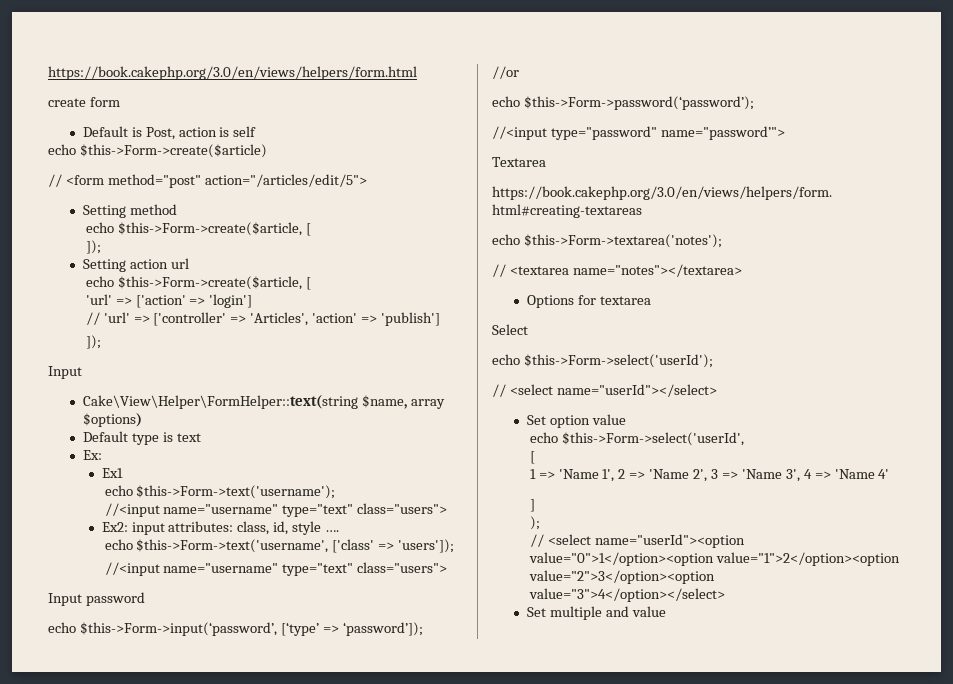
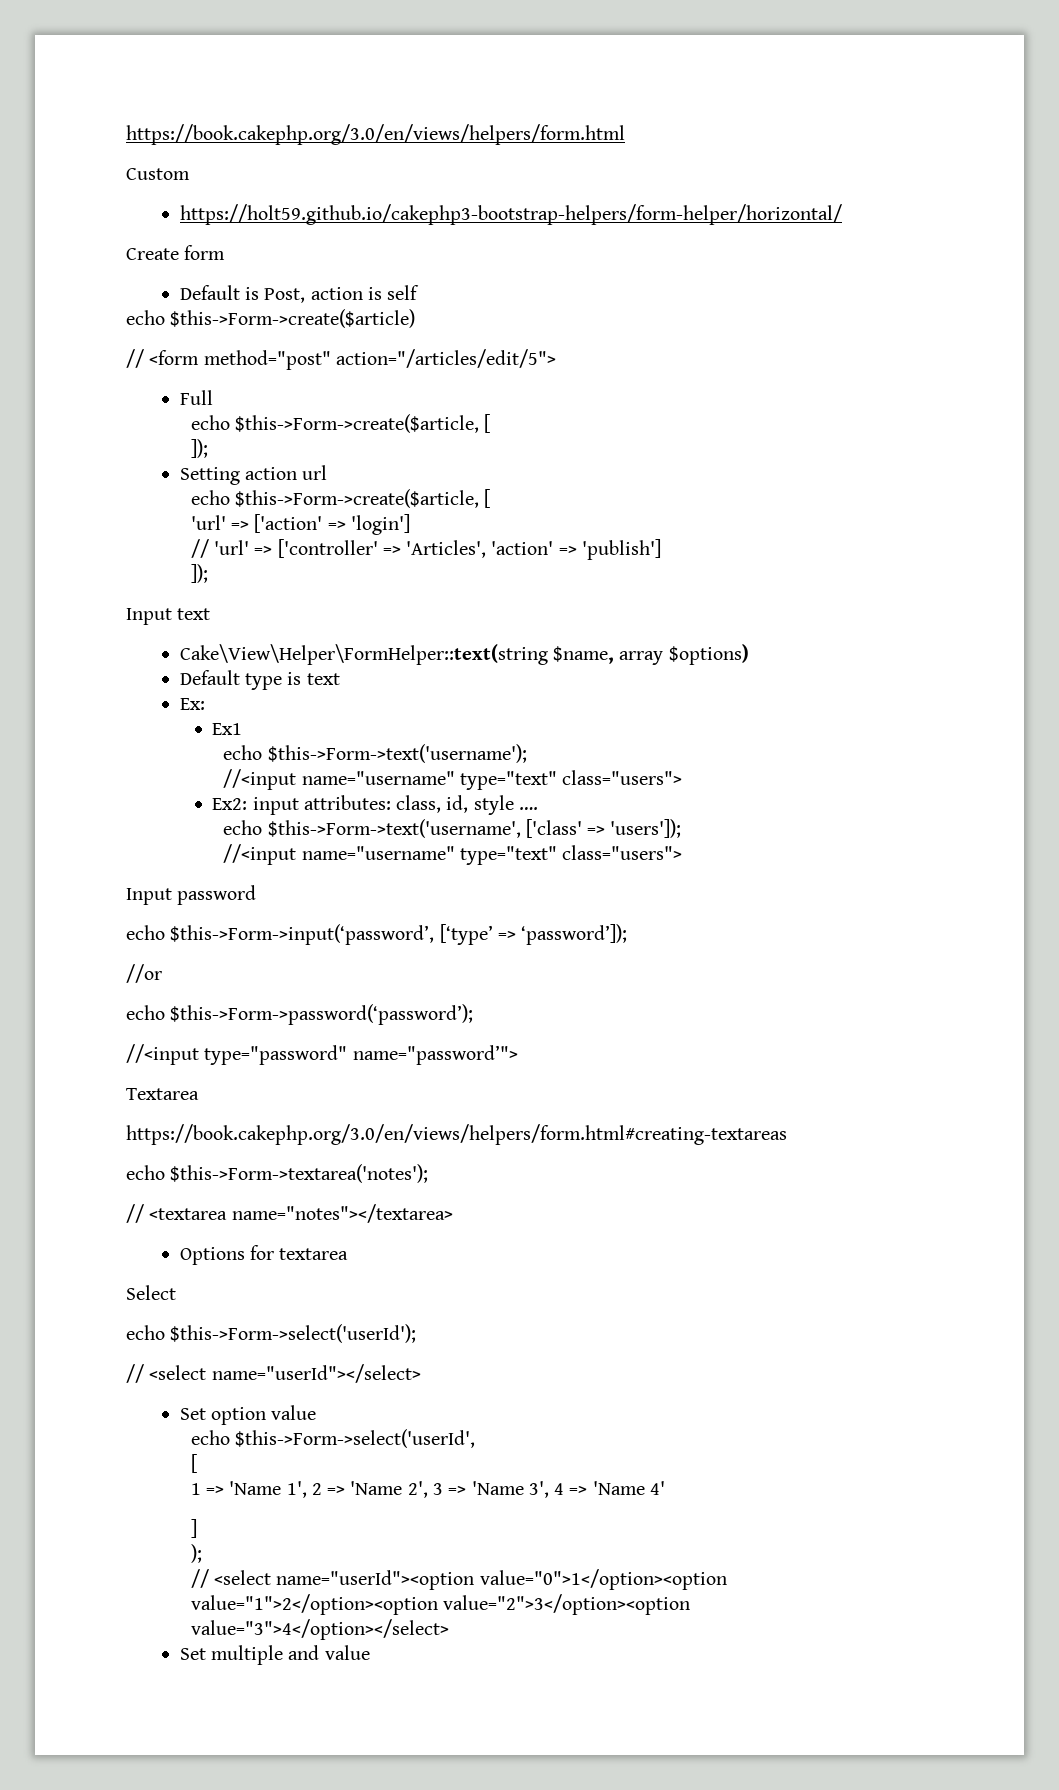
- create form
+ Custom
+ https://holt59.github.io/cakephp3-bootstrap-helpers/form-helper/horizontal/
+ Create form
- Setting method
+ Full
  // 'url' => ['controller' => 'Articles', 'action' => 'publish']
  ]);
- Input
+ Input text

